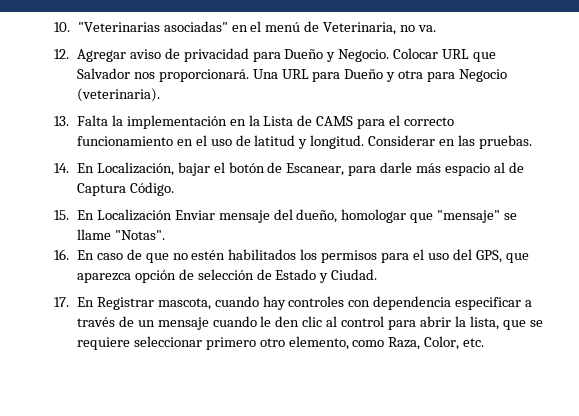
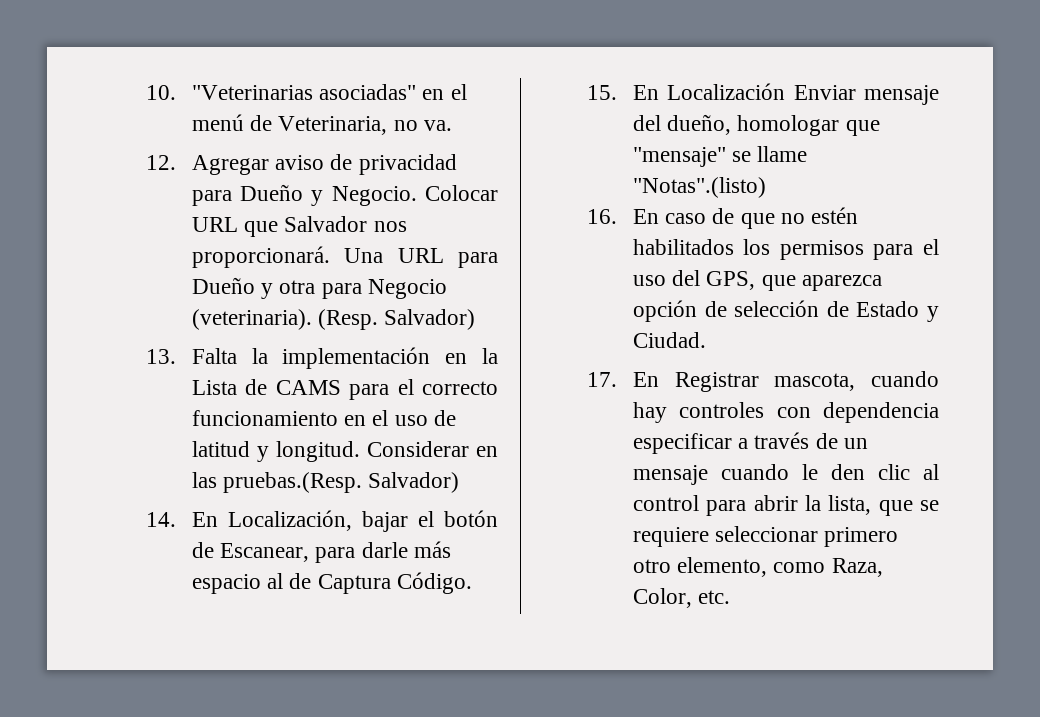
+ (Resp. Salvador)
- Considerar en las pruebas.
+ Considerar en las pruebas.(Resp. Salvador)
- 15. En Localización Enviar mensaje del dueño, homologar que "mensaje" se llame "Notas".
+ 15. En Localización Enviar mensaje del dueño, homologar que "mensaje" se llame "Notas".(listo)

